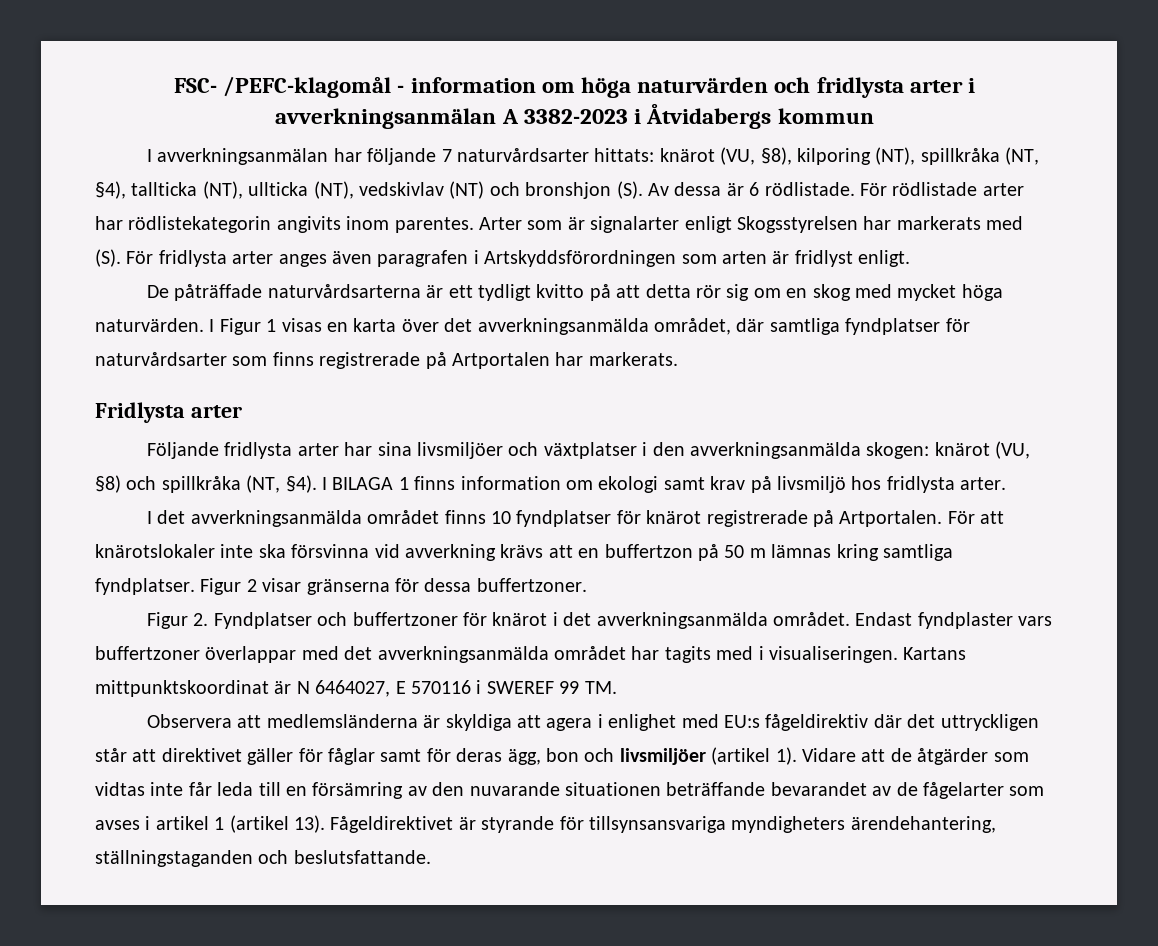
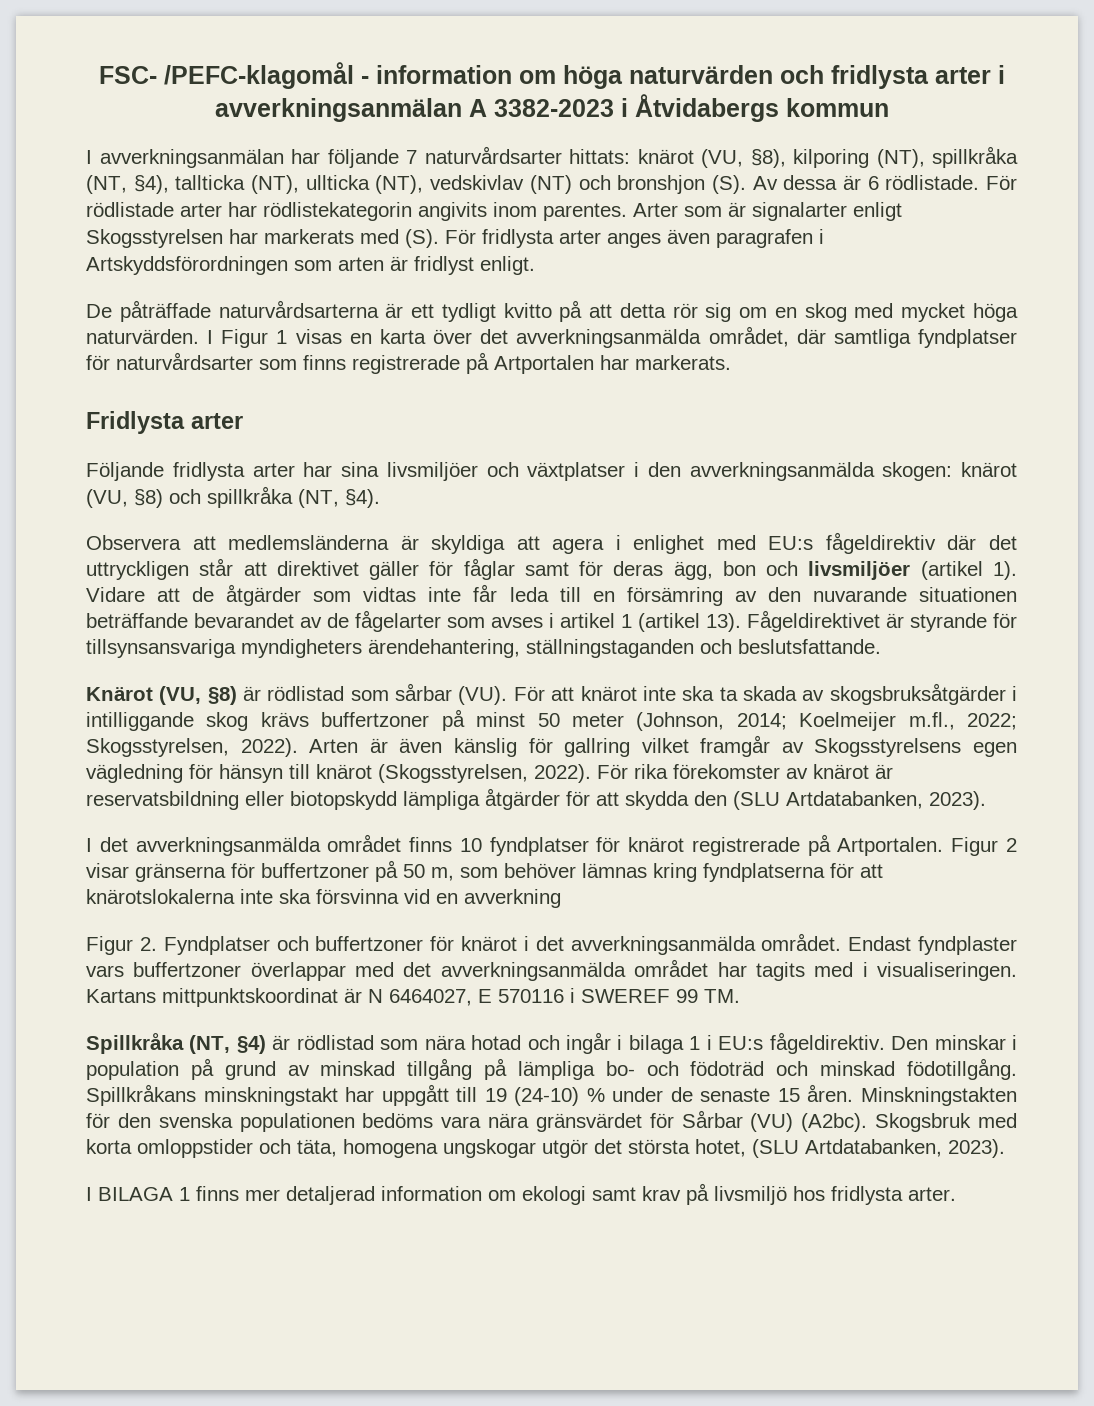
- I BILAGA 1 finns information om ekologi samt krav på livsmiljö hos fridlysta arter.
- I det avverkningsanmälda området finns 10 fyndplatser för knärot registrerade på Artportalen. För att knärotslokaler inte ska försvinna vid avverkning krävs att en buffertzon på 50 m lämnas kring samtliga fyndplatser. Figur 2 visar gränserna för dessa buffertzoner.
- Figur 2. Fyndplatser och buffertzoner för knärot i det avverkningsanmälda området. Endast fyndplaster vars buffertzoner överlappar med det avverkningsanmälda området har tagits med i visualiseringen. Kartans mittpunktskoordinat är N 6464027, E 570116 i SWEREF 99 TM.
+ Knärot (VU, §8) är rödlistad som sårbar (VU). För att knärot inte ska ta skada av skogsbruksåtgärder i intilliggande skog krävs buffertzoner på minst 50 meter (Johnson, 2014; Koelmeijer m.fl., 2022; Skogsstyrelsen, 2022). Arten är även känslig för gallring vilket framgår av Skogsstyrelsens egen vägledning för hänsyn till knärot (Skogsstyrelsen, 2022). För rika förekomster av knärot är reservatsbildning eller biotopskydd lämpliga åtgärder för att skydda den (SLU Artdatabanken, 2023).
+ I det avverkningsanmälda området finns 10 fyndplatser för knärot registrerade på Artportalen. Figur 2 visar gränserna för buffertzoner på 50 m, som behöver lämnas kring fyndplatserna för att knärotslokalerna inte ska försvinna vid en avverkning
+ Figur 2. Fyndplatser och buffertzoner för knärot i det avverkningsanmälda området. Endast fyndplaster vars buffertzoner överlappar med det avverkningsanmälda området har tagits med i visualiseringen. Kartans mittpunktskoordinat är N 6464027, E 570116 i SWEREF 99 TM.
+ Spillkråka (NT, §4) är rödlistad som nära hotad och ingår i bilaga 1 i EU:s fågeldirektiv. Den minskar i population på grund av minskad tillgång på lämpliga bo- och födoträd och minskad födotillgång. Spillkråkans minskningstakt har uppgått till 19 (24-10) % under de senaste 15 åren. Minskningstakten för den svenska populationen bedöms vara nära gränsvärdet för Sårbar (VU) (A2bc). Skogsbruk med korta omloppstider och täta, homogena ungskogar utgör det största hotet, (SLU Artdatabanken, 2023).
+ I BILAGA 1 finns mer detaljerad information om ekologi samt krav på livsmiljö hos fridlysta arter.

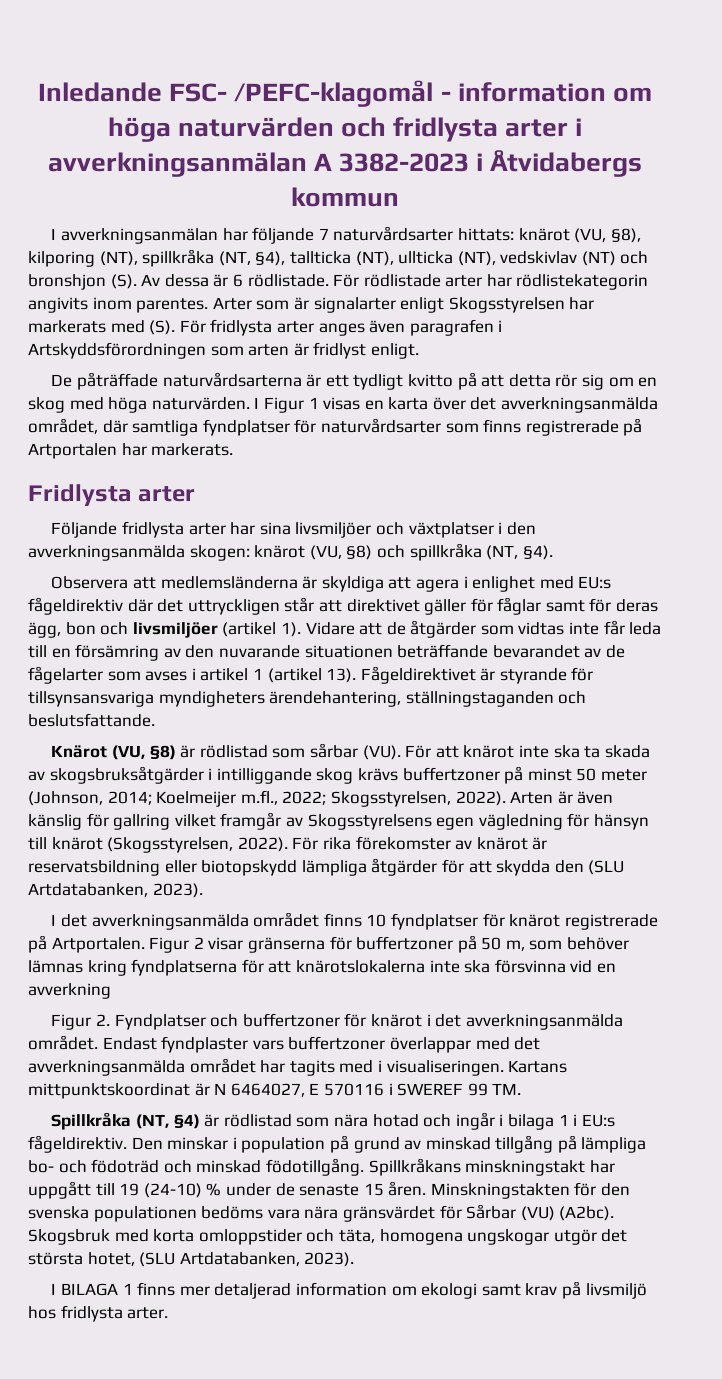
- FSC- /PEFC-klagomål - information om höga naturvärden och fridlysta arter i avverkningsanmälan A 3382-2023 i Åtvidabergs kommun
+ Inledande FSC- /PEFC-klagomål - information om höga naturvärden och fridlysta arter i avverkningsanmälan A 3382-2023 i Åtvidabergs kommun
- De påträffade naturvårdsarterna är ett tydligt kvitto på att detta rör sig om en skog med mycket höga naturvärden.
+ De påträffade naturvårdsarterna är ett tydligt kvitto på att detta rör sig om en skog med höga naturvärden.

